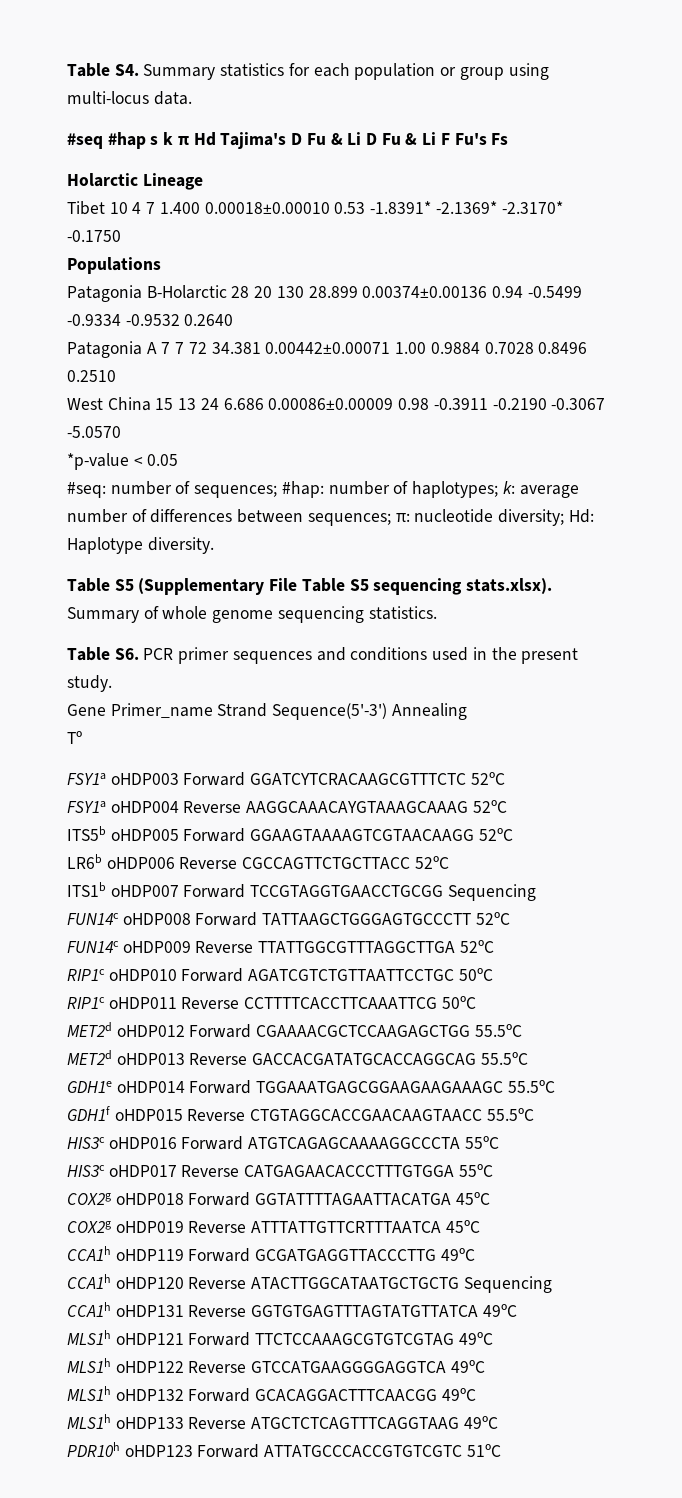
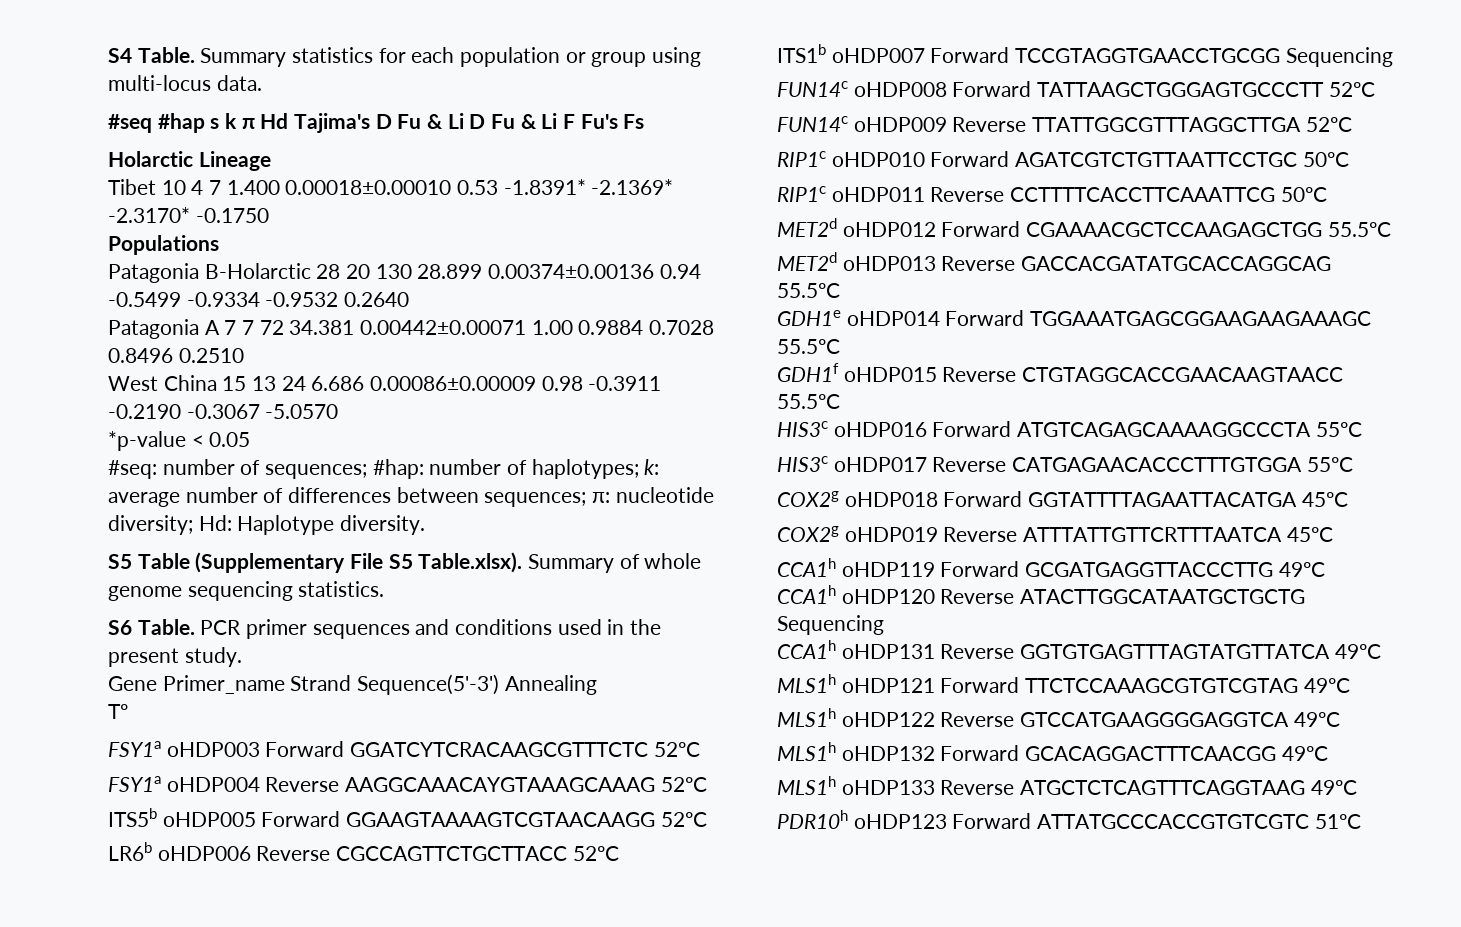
- Table S4. Summary statistics for each population or group using multi-locus data.
+ S4 Table. Summary statistics for each population or group using multi-locus data.
- Table S5 (Supplementary File Table S5 sequencing stats.xlsx). Summary of whole genome sequencing statistics.
+ S5 Table (Supplementary File S5 Table.xlsx). Summary of whole genome sequencing statistics.
- Table S6. PCR primer sequences and conditions used in the present study.
+ S6 Table. PCR primer sequences and conditions used in the present study.

